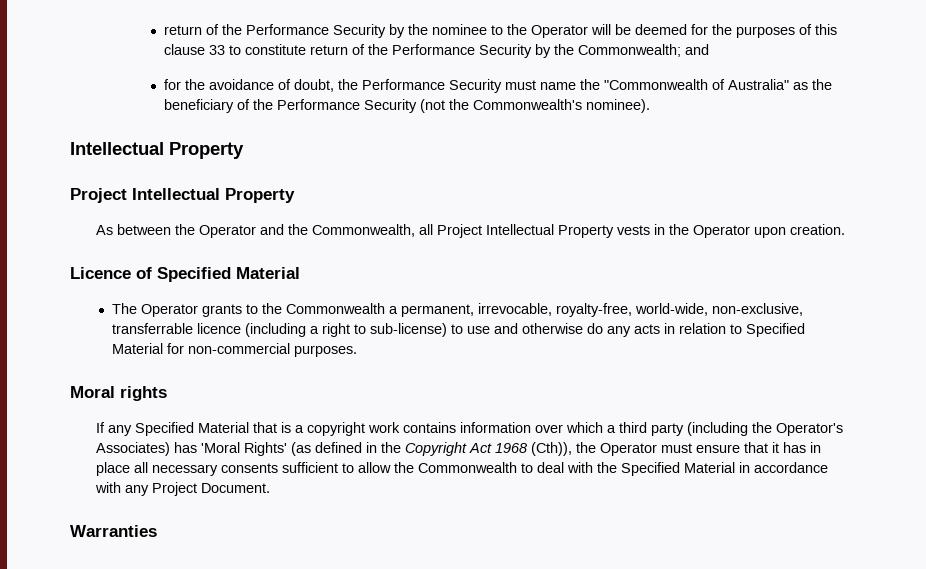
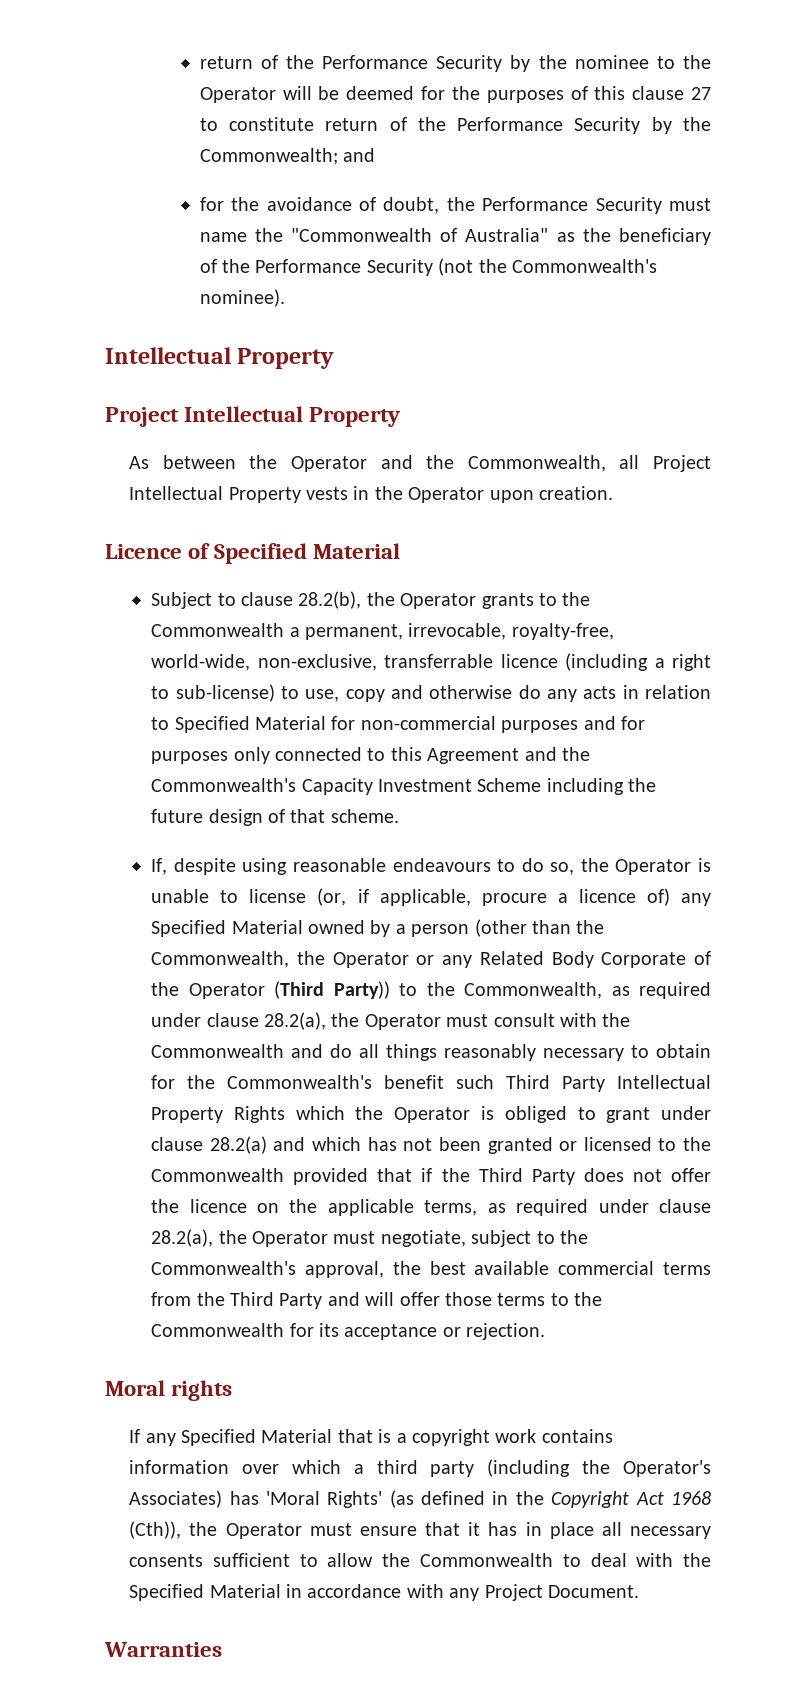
- return of the Performance Security by the nominee to the Operator will be deemed for the purposes of this clause 33 to constitute return of the Performance Security by the Commonwealth; and
+ return of the Performance Security by the nominee to the Operator will be deemed for the purposes of this clause 27 to constitute return of the Performance Security by the Commonwealth; and
- The Operator grants to the Commonwealth a permanent, irrevocable, royalty-free, world-wide, non-exclusive, transferrable licence (including a right to sub-license) to use and otherwise do any acts in relation to Specified Material for non-commercial purposes.
+ Subject to clause 28.2(b), the Operator grants to the Commonwealth a permanent, irrevocable, royalty-free, world-wide, non-exclusive, transferrable licence (including a right to sub-license) to use, copy and otherwise do any acts in relation to Specified Material for non-commercial purposes and for purposes only connected to this Agreement and the Commonwealth's Capacity Investment Scheme including the future design of that scheme.
+ If, despite using reasonable endeavours to do so, the Operator is unable to license (or, if applicable, procure a licence of) any Specified Material owned by a person (other than the Commonwealth, the Operator or any Related Body Corporate of the Operator (Third Party)) to the Commonwealth, as required under clause 28.2(a), the Operator must consult with the Commonwealth and do all things reasonably necessary to obtain for the Commonwealth's benefit such Third Party Intellectual Property Rights which the Operator is obliged to grant under clause 28.2(a) and which has not been granted or licensed to the Commonwealth provided that if the Third Party does not offer the licence on the applicable terms, as required under clause 28.2(a), the Operator must negotiate, subject to the Commonwealth's approval, the best available commercial terms from the Third Party and will offer those terms to the Commonwealth for its acceptance or rejection.

